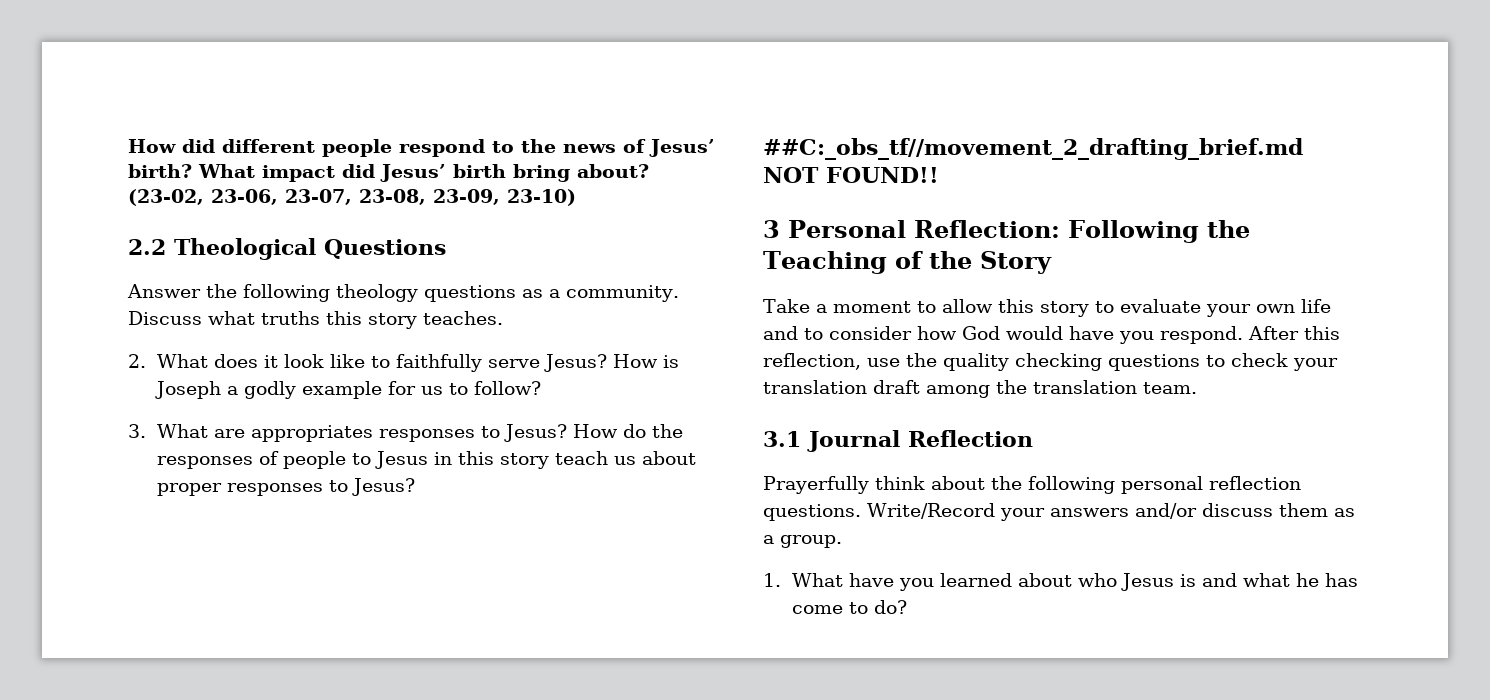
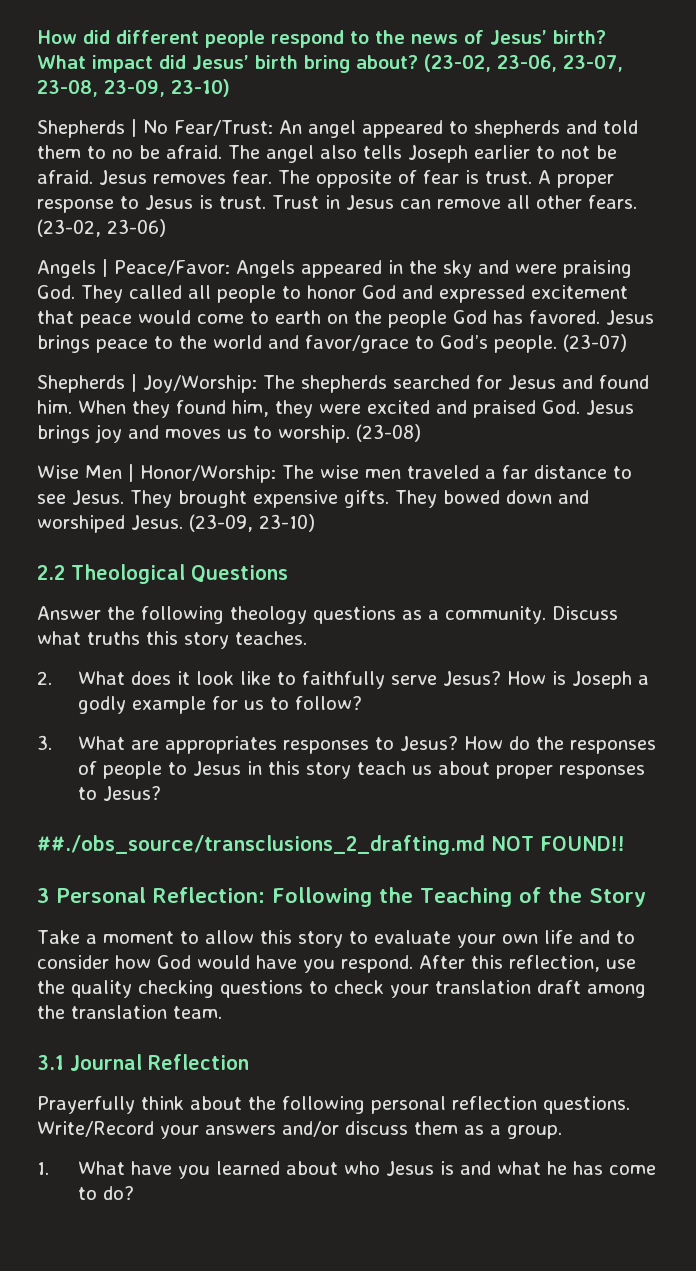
+ Shepherds | No Fear/Trust: An angel appeared to shepherds and told them to no be afraid. The angel also tells Joseph earlier to not be afraid. Jesus removes fear. The opposite of fear is trust. A proper response to Jesus is trust. Trust in Jesus can remove all other fears. (23-02, 23-06)
+ Angels | Peace/Favor: Angels appeared in the sky and were praising God. They called all people to honor God and expressed excitement that peace would come to earth on the people God has favored. Jesus brings peace to the world and favor/grace to God’s people. (23-07)
+ Shepherds | Joy/Worship: The shepherds searched for Jesus and found him. When they found him, they were excited and praised God. Jesus brings joy and moves us to worship. (23-08)
+ Wise Men | Honor/Worship: The wise men traveled a far distance to see Jesus. They brought expensive gifts. They bowed down and worshiped Jesus. (23-09, 23-10)
- ##C:_obs_tf//movement_2_drafting_brief.md NOT FOUND!!
+ ##./obs_source/transclusions_2_drafting.md NOT FOUND!!

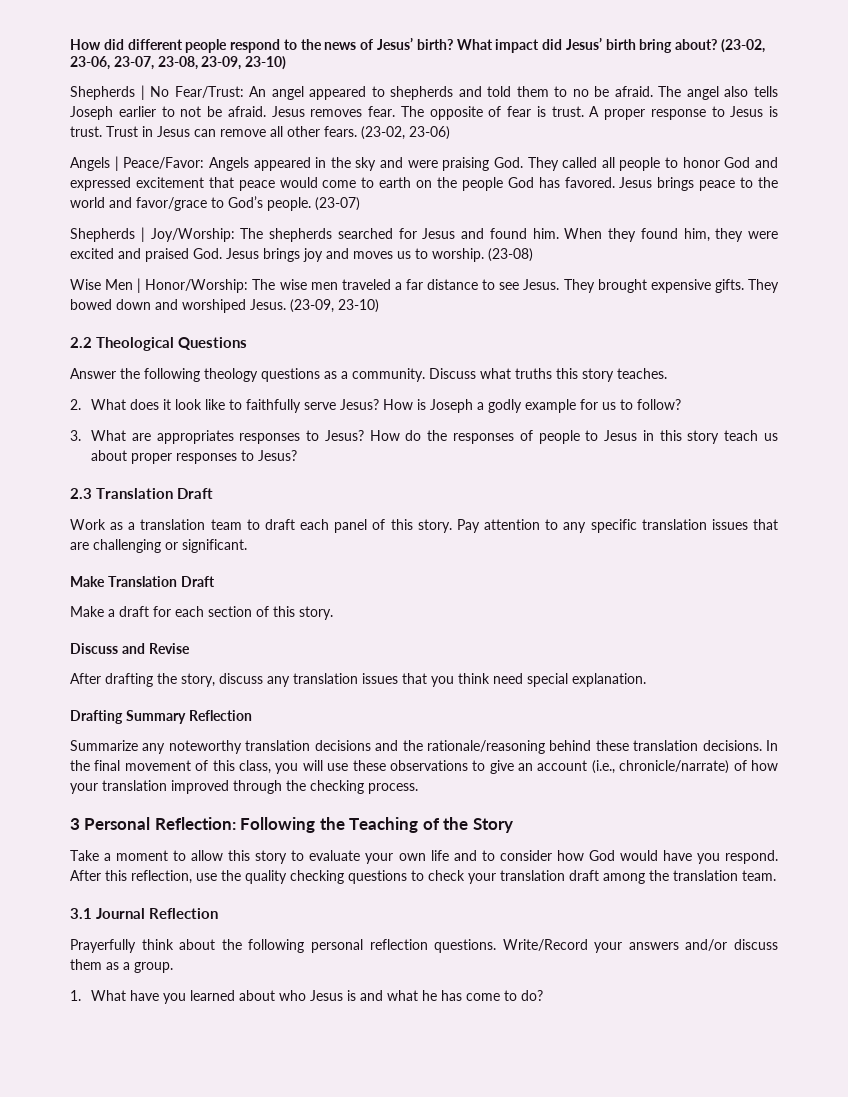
- ##./obs_source/transclusions_2_drafting.md NOT FOUND!!
+ 2.3 Translation Draft
+ Work as a translation team to draft each panel of this story. Pay attention to any specific translation issues that are challenging or significant.
+ Make Translation Draft
+ Make a draft for each section of this story.
+ Discuss and Revise
+ After drafting the story, discuss any translation issues that you think need special explanation.
+ Drafting Summary Reflection
+ Summarize any noteworthy translation decisions and the rationale/reasoning behind these translation decisions. In the final movement of this class, you will use these observations to give an account (i.e., chronicle/narrate) of how your translation improved through the checking process.

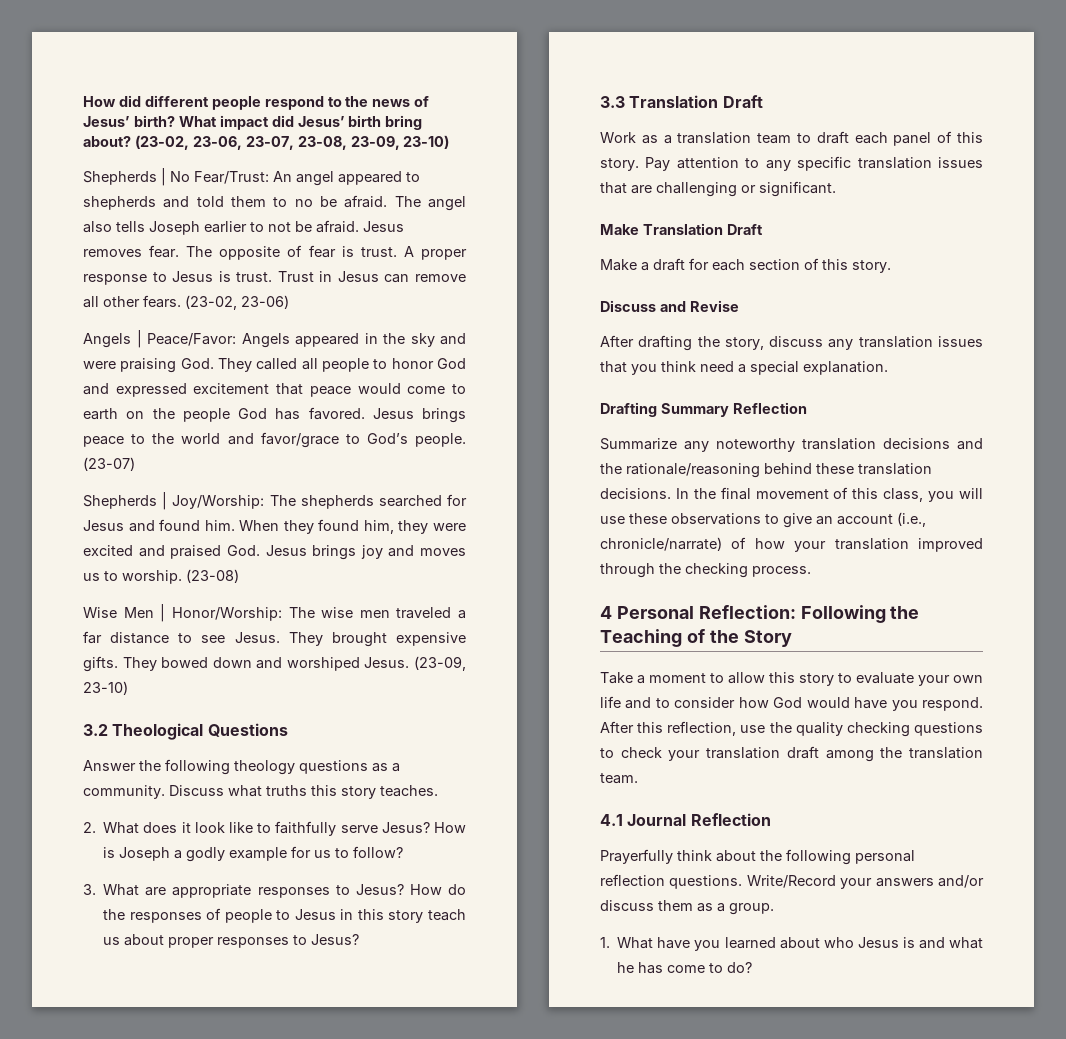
- 2.2 Theological Questions
+ 3.2 Theological Questions
- 3. What are appropriates responses to Jesus?
+ 3. What are appropriate responses to Jesus?
- 2.3 Translation Draft
+ 3.3 Translation Draft
- After drafting the story, discuss any translation issues that you think need special explanation.
+ After drafting the story, discuss any translation issues that you think need a special explanation.
- 3 Personal Reflection: Following the Teaching of the Story
+ 4 Personal Reflection: Following the Teaching of the Story
- 3.1 Journal Reflection
+ 4.1 Journal Reflection

